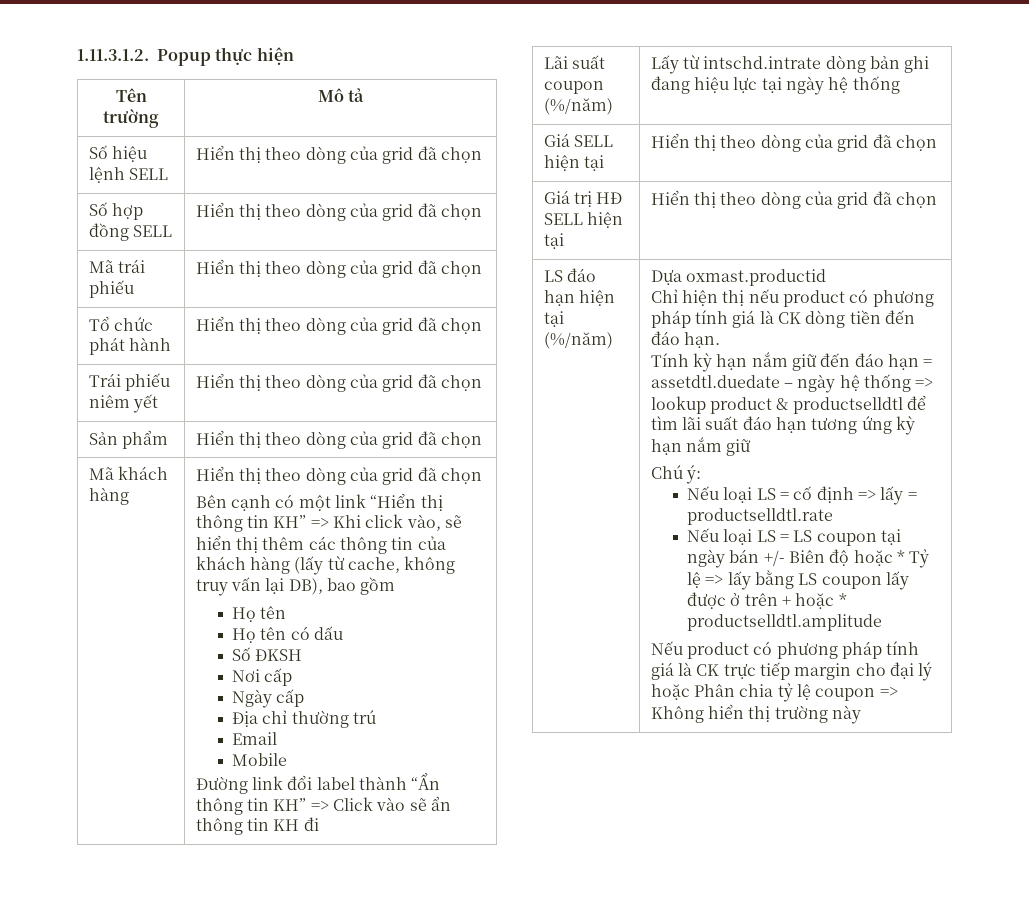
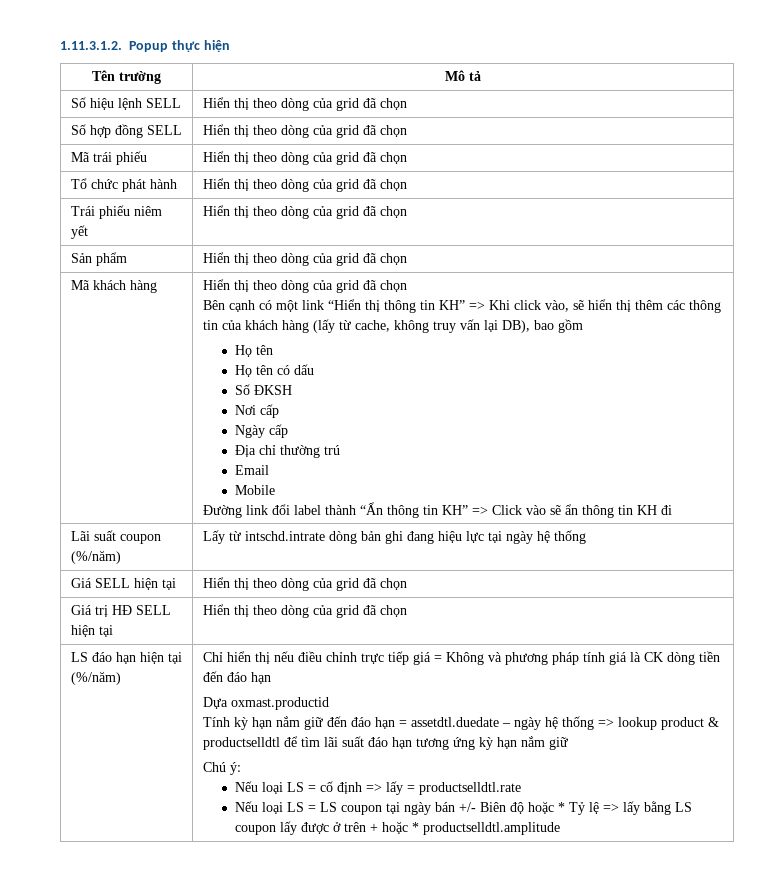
+ Chỉ hiển thị nếu điều chỉnh trực tiếp giá = Không và phương pháp tính giá là CK dòng tiền đến đáo hạn
  Dựa oxmast.productid
- Chỉ hiện thị nếu product có phương pháp tính giá là CK dòng tiền đến đáo hạn.
- Nếu product có phương pháp tính giá là CK trực tiếp margin cho đại lý hoặc Phân chia tỷ lệ coupon => Không hiển thị trường này

